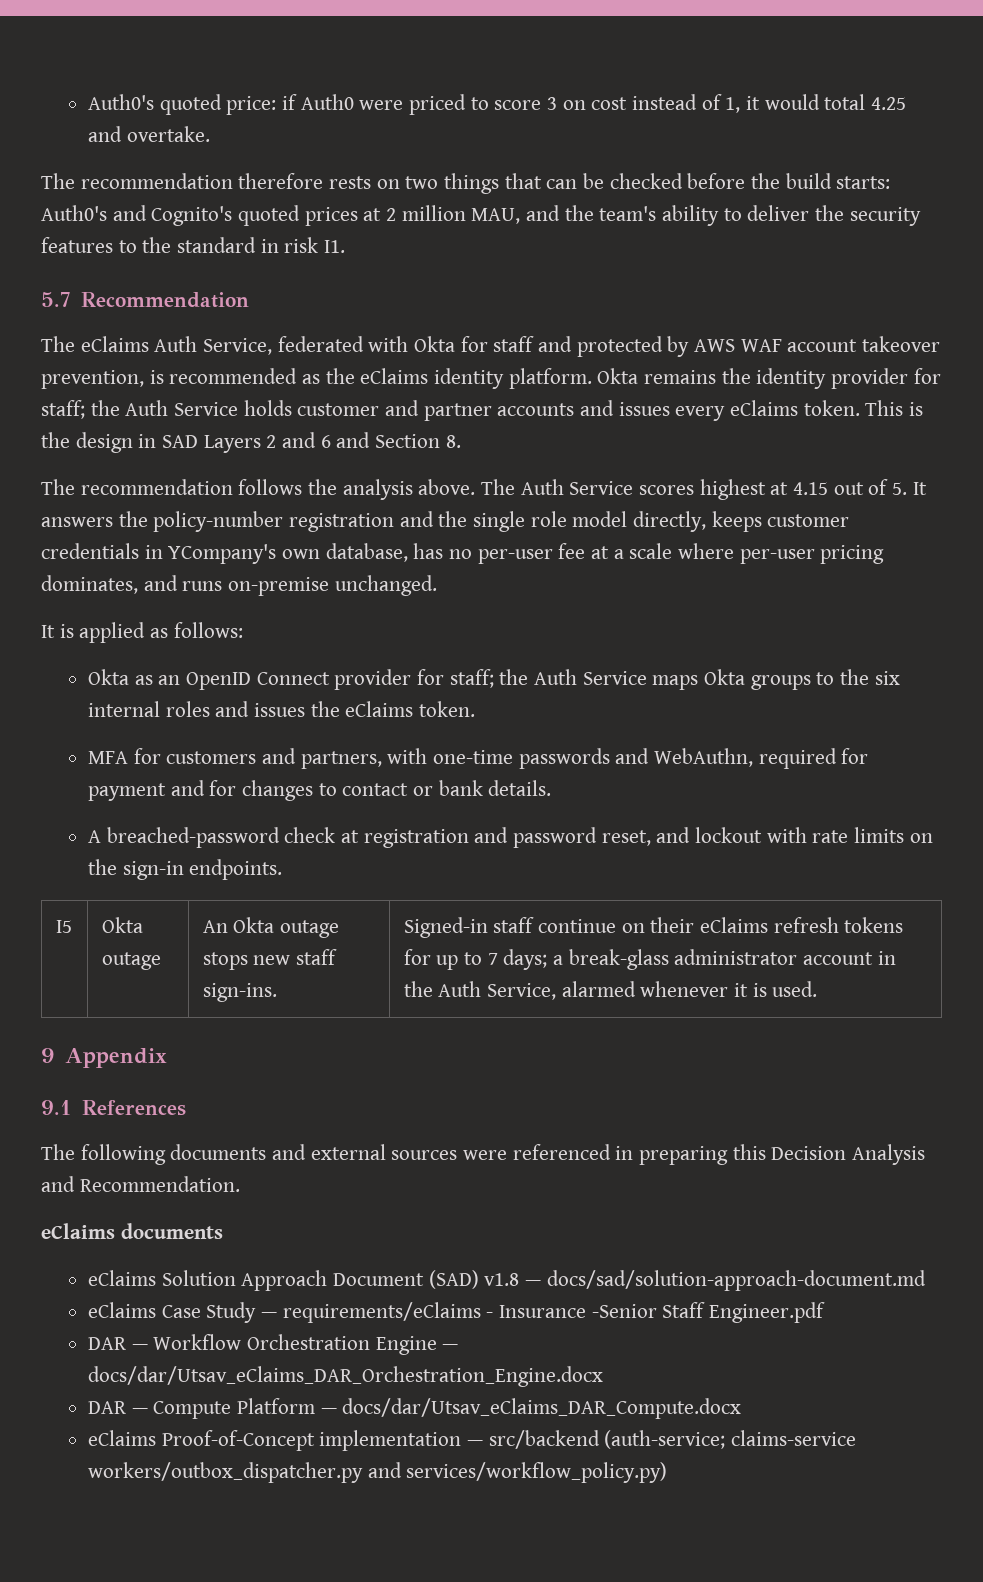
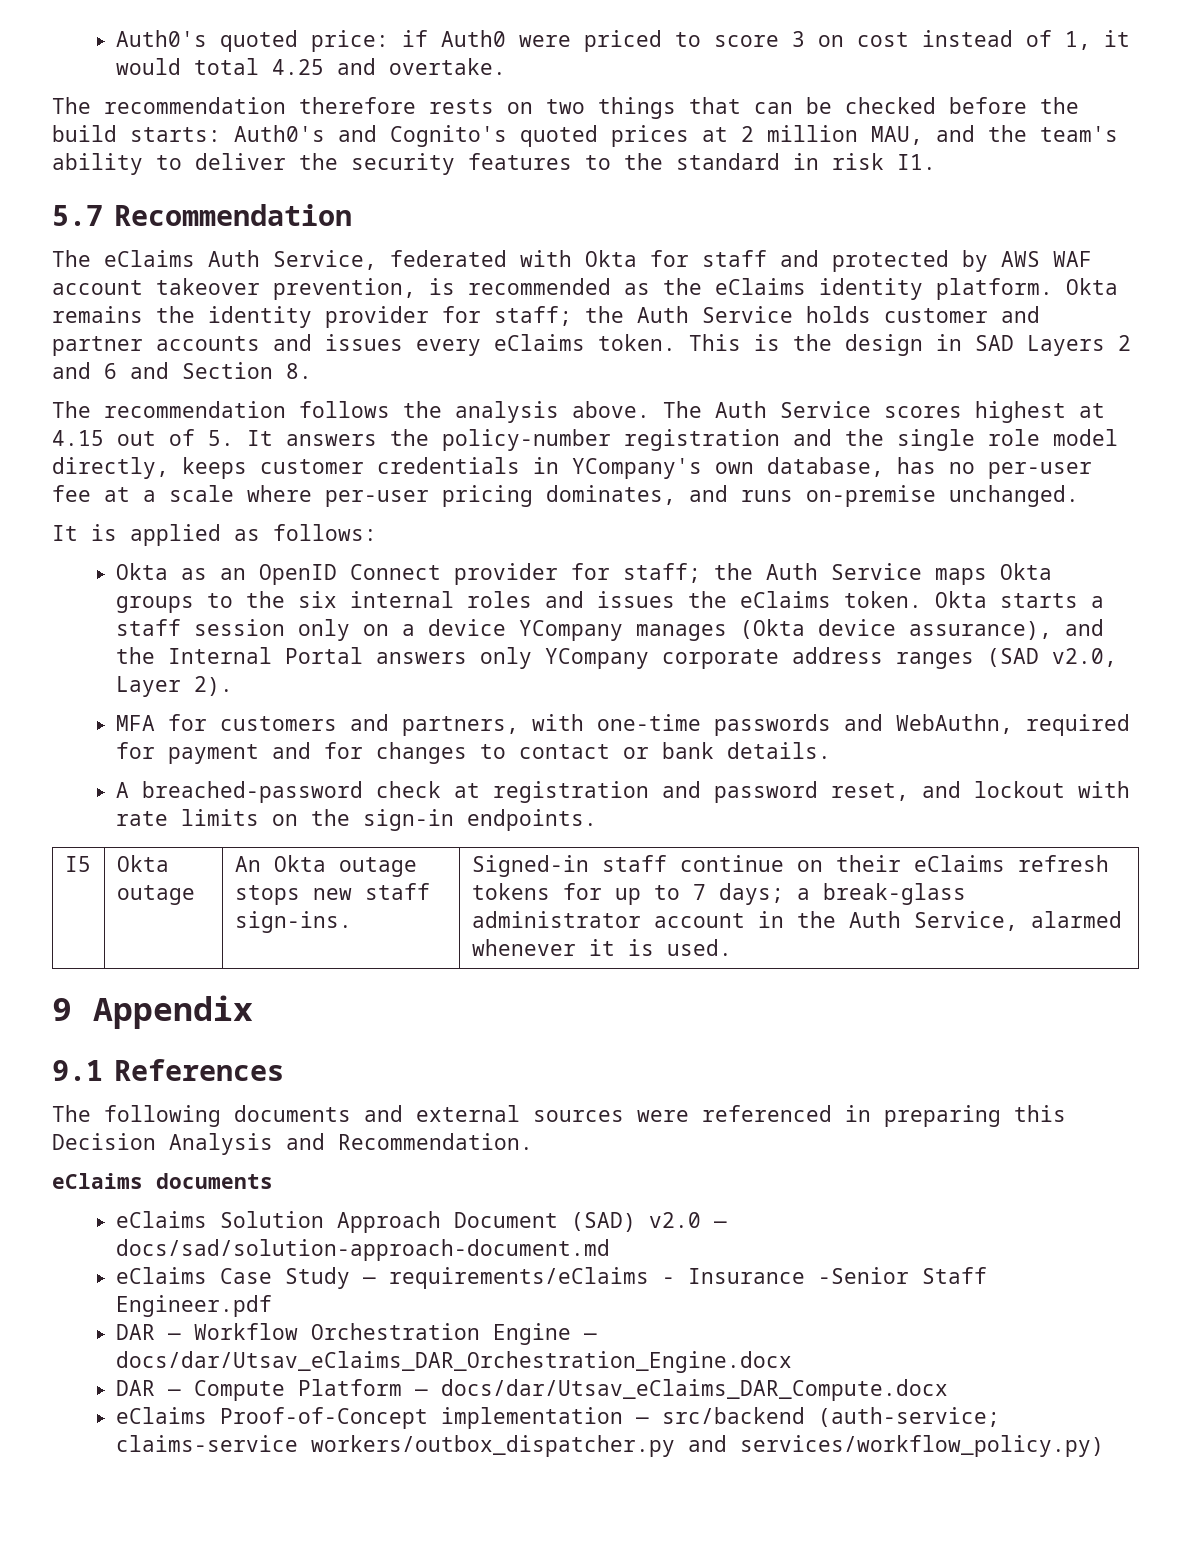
+ Okta starts a staff session only on a device YCompany manages (Okta device assurance), and the Internal Portal answers only YCompany corporate address ranges (SAD v2.0, Layer 2).
- eClaims Solution Approach Document (SAD) v1.8 — docs/sad/solution-approach-document.md
+ eClaims Solution Approach Document (SAD) v2.0 — docs/sad/solution-approach-document.md

